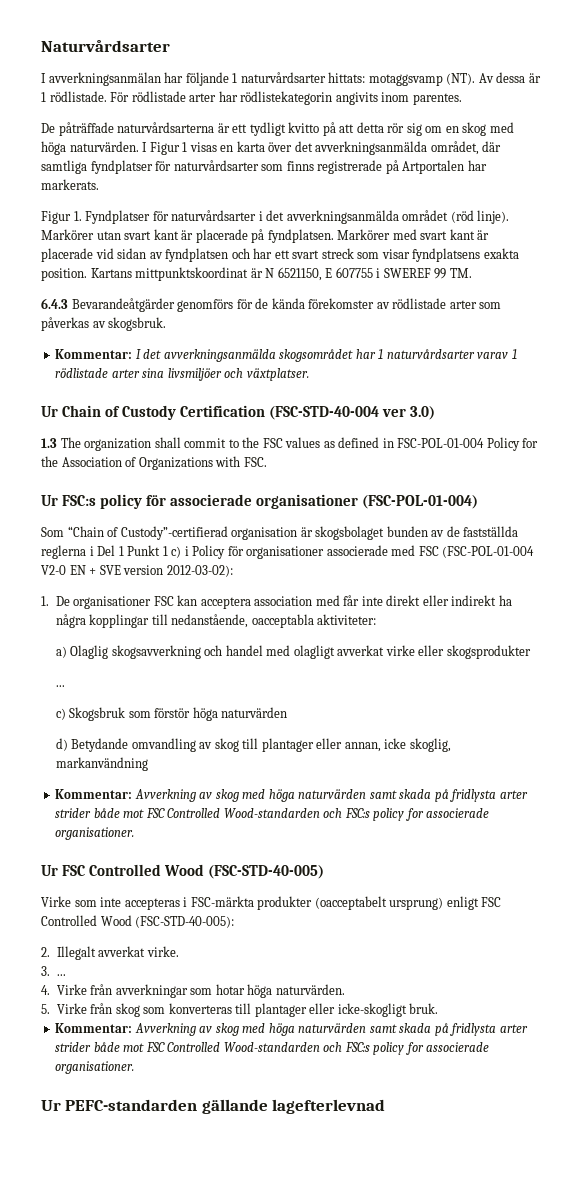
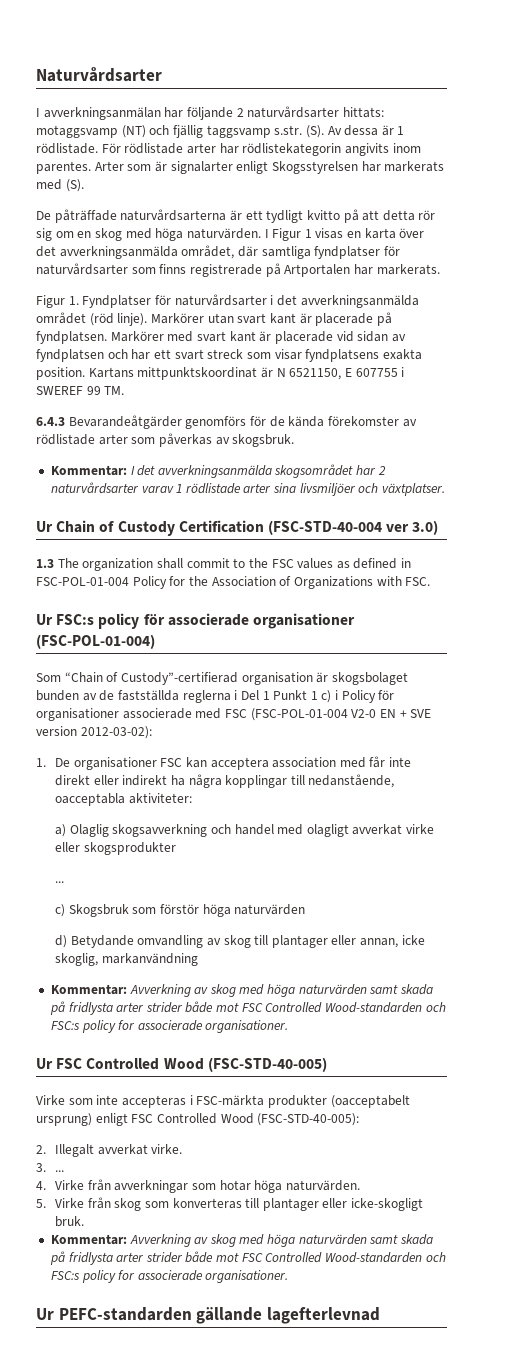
- I avverkningsanmälan har följande 1 naturvårdsarter hittats: motaggsvamp (NT). Av dessa är 1 rödlistade.
+ I avverkningsanmälan har följande 2 naturvårdsarter hittats: motaggsvamp (NT) och fjällig taggsvamp s.str. (S). Av dessa är 1 rödlistade.
+ Arter som är signalarter enligt Skogsstyrelsen har markerats med (S).
- Kommentar: I det avverkningsanmälda skogsområdet har 1 naturvårdsarter varav 1 rödlistade arter sina livsmiljöer och växtplatser.
+ Kommentar: I det avverkningsanmälda skogsområdet har 2 naturvårdsarter varav 1 rödlistade arter sina livsmiljöer och växtplatser.

